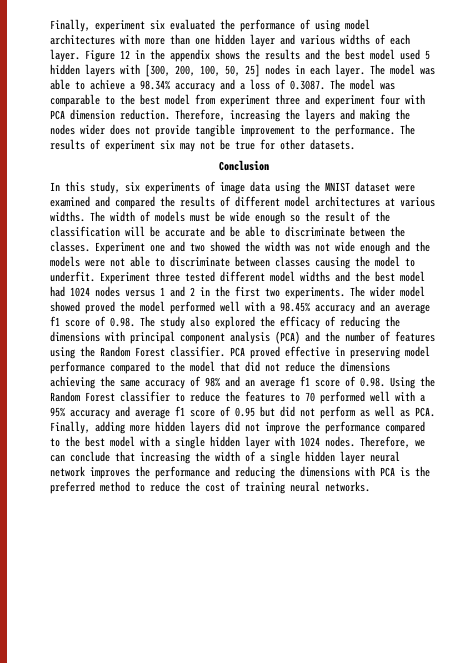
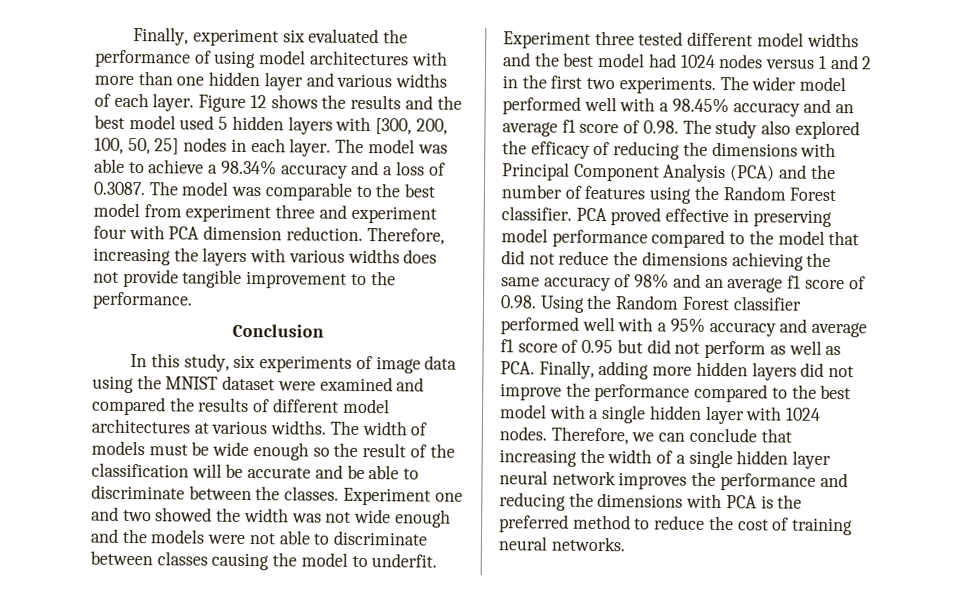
- Figure 12 in the appendix shows the results and the best model used 5 hidden layers with [300, 200, 100, 50, 25] nodes in each layer.
+ Figure 12 shows the results and the best model used 5 hidden layers with [300, 200, 100, 50, 25] nodes in each layer.
- Therefore, increasing the layers and making the nodes wider does not provide tangible improvement to the performance. The results of experiment six may not be true for other datasets.
+ Therefore, increasing the layers with various widths does not provide tangible improvement to the performance.
- The wider model showed proved the model performed well with a 98.45% accuracy and an average f1 score of 0.98. The study also explored the efficacy of reducing the dimensions with principal component analysis (PCA) and the number of features using the Random Forest classifier.
+ The wider model performed well with a 98.45% accuracy and an average f1 score of 0.98. The study also explored the efficacy of reducing the dimensions with Principal Component Analysis (PCA) and the number of features using the Random Forest classifier.
- PCA proved effective in preserving model performance compared to the model that did not reduce the dimensions achieving the same accuracy of 98% and an average f1 score of 0.98. Using the Random Forest classifier to reduce the features to 70 performed well with a 95% accuracy and average f1 score of 0.95 but did not perform as well as PCA. Finally, adding more hidden layers did not improve the performance compared to the best model with a single hidden layer with 1024 nodes.
+ PCA proved effective in preserving model performance compared to the model that did not reduce the dimensions achieving the same accuracy of 98% and an average f1 score of 0.98. Using the Random Forest classifier performed well with a 95% accuracy and average f1 score of 0.95 but did not perform as well as PCA. Finally, adding more hidden layers did not improve the performance compared to the best model with a single hidden layer with 1024 nodes.

